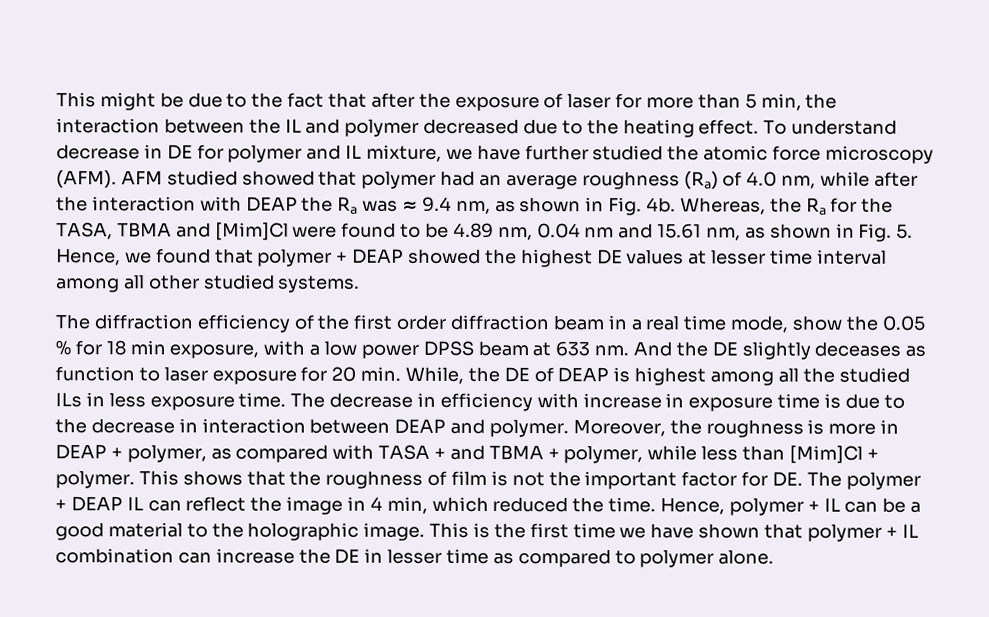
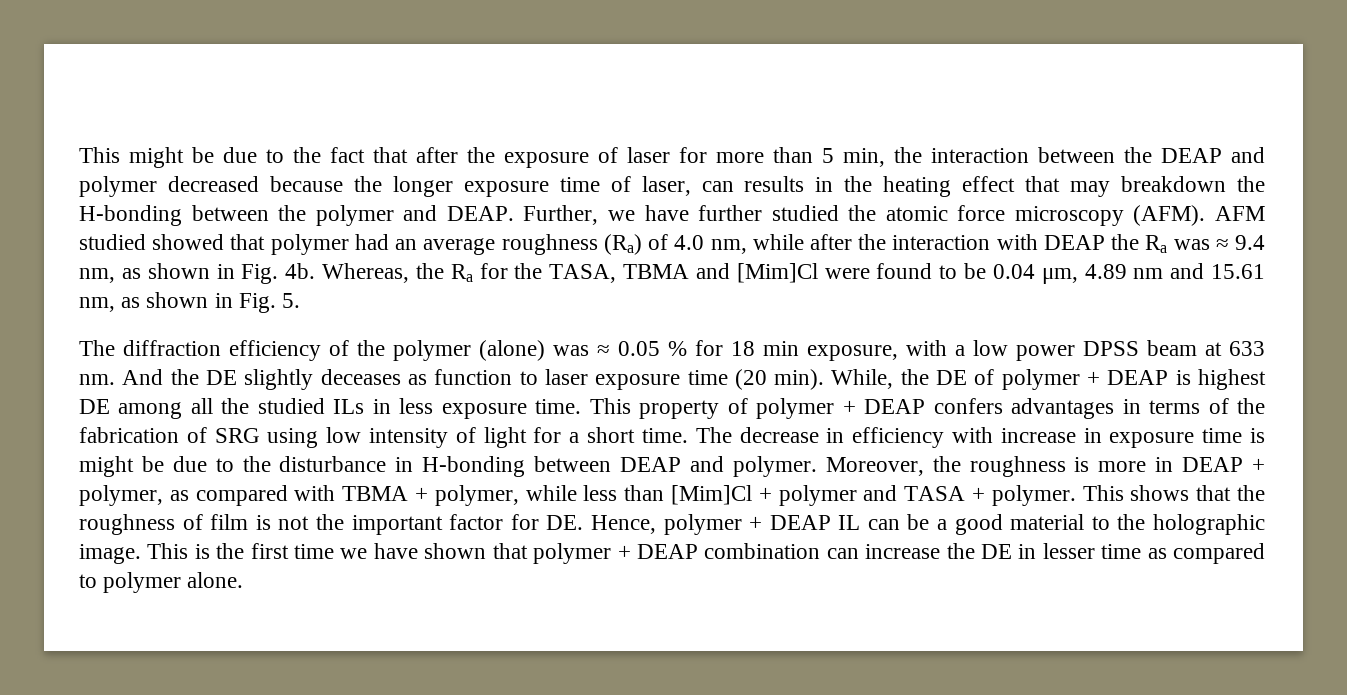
- This might be due to the fact that after the exposure of laser for more than 5 min, the interaction between the IL and polymer decreased due to the heating effect. To understand decrease in DE for polymer and IL mixture, we have further studied the atomic force microscopy (AFM).
+ This might be due to the fact that after the exposure of laser for more than 5 min, the interaction between the DEAP and polymer decreased because the longer exposure time of laser, can results in the heating effect that may breakdown the H-bonding between the polymer and DEAP. Further, we have further studied the atomic force microscopy (AFM).
- Whereas, the Ra for the TASA, TBMA and [Mim]Cl were found to be 4.89 nm, 0.04 nm and 15.61 nm, as shown in Fig. 5. Hence, we found that polymer + DEAP showed the highest DE values at lesser time interval among all other studied systems.
+ Whereas, the Ra for the TASA, TBMA and [Mim]Cl were found to be 0.04 μm, 4.89 nm and 15.61 nm, as shown in Fig. 5.
- The diffraction efficiency of the first order diffraction beam in a real time mode, show the 0.05 % for 18 min exposure, with a low power DPSS beam at 633 nm.
+ The diffraction efficiency of the polymer (alone) was ≈ 0.05 % for 18 min exposure, with a low power DPSS beam at 633 nm.
- And the DE slightly deceases as function to laser exposure for 20 min. While, the DE of DEAP is highest among all the studied ILs in less exposure time.
+ And the DE slightly deceases as function to laser exposure time (20 min). While, the DE of polymer + DEAP is highest DE among all the studied ILs in less exposure time.
+ This property of polymer + DEAP confers advantages in terms of the fabrication of SRG using low intensity of light for a short time.
- The decrease in efficiency with increase in exposure time is due to the decrease in interaction between DEAP and polymer.
+ The decrease in efficiency with increase in exposure time is might be due to the disturbance in H-bonding between DEAP and polymer.
- Moreover, the roughness is more in DEAP + polymer, as compared with TASA + and TBMA + polymer, while less than [Mim]Cl + polymer.
+ Moreover, the roughness is more in DEAP + polymer, as compared with TBMA + polymer, while less than [Mim]Cl + polymer and TASA + polymer.
- This shows that the roughness of film is not the important factor for DE. The polymer + DEAP IL can reflect the image in 4 min, which reduced the time. Hence, polymer + IL can be a good material to the holographic image.
+ This shows that the roughness of film is not the important factor for DE. Hence, polymer + DEAP IL can be a good material to the holographic image.
- This is the first time we have shown that polymer + IL combination can increase the DE in lesser time as compared to polymer alone.
+ This is the first time we have shown that polymer + DEAP combination can increase the DE in lesser time as compared to polymer alone.

